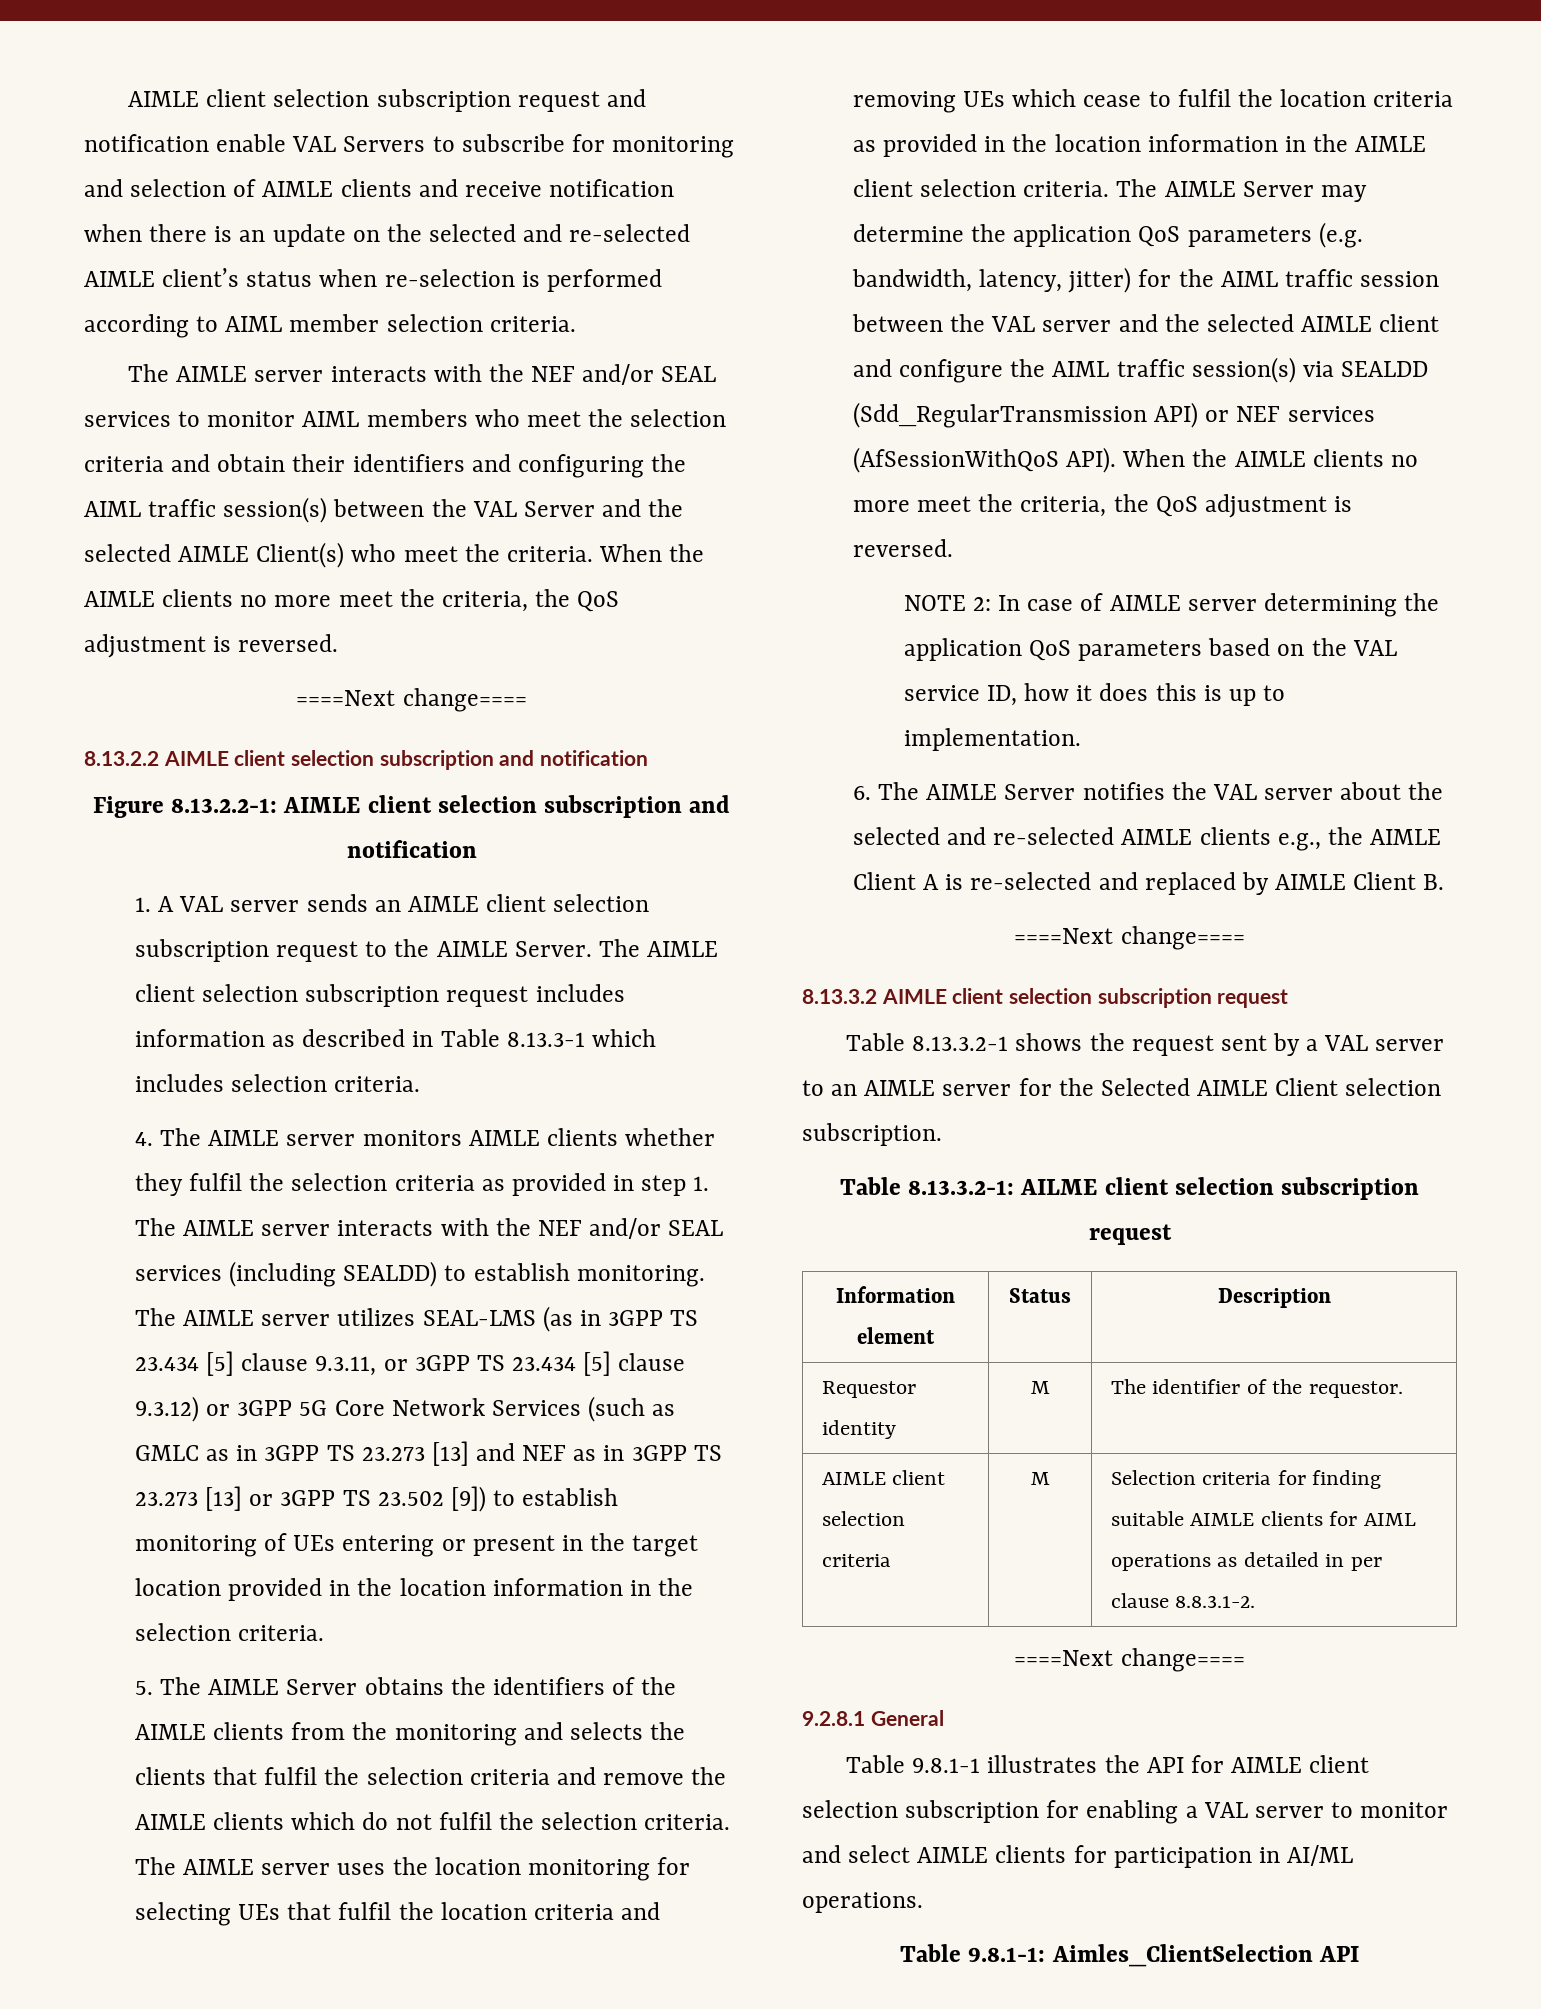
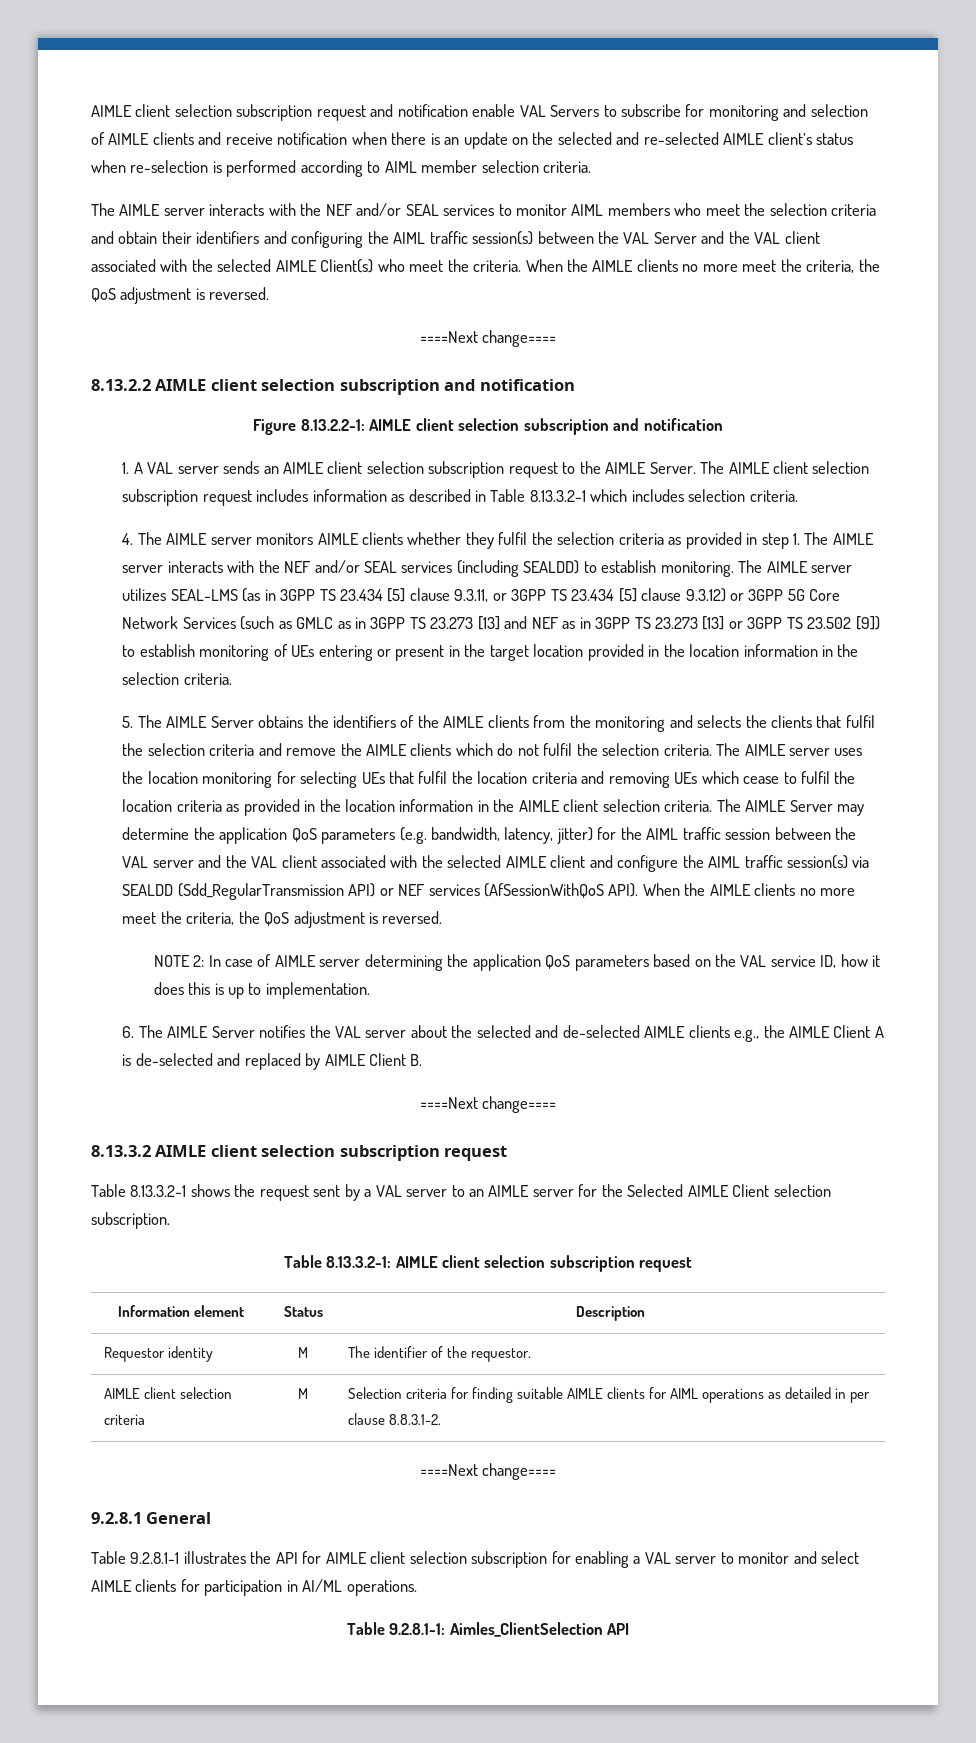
- The AIMLE server interacts with the NEF and/or SEAL services to monitor AIML members who meet the selection criteria and obtain their identifiers and configuring the AIML traffic session(s) between the VAL Server and the selected AIMLE Client(s) who meet the criteria.
+ The AIMLE server interacts with the NEF and/or SEAL services to monitor AIML members who meet the selection criteria and obtain their identifiers and configuring the AIML traffic session(s) between the VAL Server and the VAL client associated with the selected AIMLE Client(s) who meet the criteria.
- The AIMLE client selection subscription request includes information as described in Table 8.13.3-1 which includes selection criteria.
+ The AIMLE client selection subscription request includes information as described in Table 8.13.3.2-1 which includes selection criteria.
- The AIMLE Server may determine the application QoS parameters (e.g. bandwidth, latency, jitter) for the AIML traffic session between the VAL server and the selected AIMLE client and configure the AIML traffic session(s) via SEALDD (Sdd_RegularTransmission API) or NEF services (AfSessionWithQoS API).
+ The AIMLE Server may determine the application QoS parameters (e.g. bandwidth, latency, jitter) for the AIML traffic session between the VAL server and the VAL client associated with the selected AIMLE client and configure the AIML traffic session(s) via SEALDD (Sdd_RegularTransmission API) or NEF services (AfSessionWithQoS API).
- 6. The AIMLE Server notifies the VAL server about the selected and re-selected AIMLE clients e.g., the AIMLE Client A is re-selected and replaced by AIMLE Client B.
+ 6. The AIMLE Server notifies the VAL server about the selected and de-selected AIMLE clients e.g., the AIMLE Client A is de-selected and replaced by AIMLE Client B.
- Table 8.13.3.2-1: AILME client selection subscription request
+ Table 8.13.3.2-1: AIMLE client selection subscription request
- Table 9.8.1-1 illustrates the API for AIMLE client selection subscription for enabling a VAL server to monitor and select AIMLE clients for participation in AI/ML operations.
+ Table 9.2.8.1-1 illustrates the API for AIMLE client selection subscription for enabling a VAL server to monitor and select AIMLE clients for participation in AI/ML operations.
- Table 9.8.1-1: Aimles_ClientSelection API
+ Table 9.2.8.1-1: Aimles_ClientSelection API

